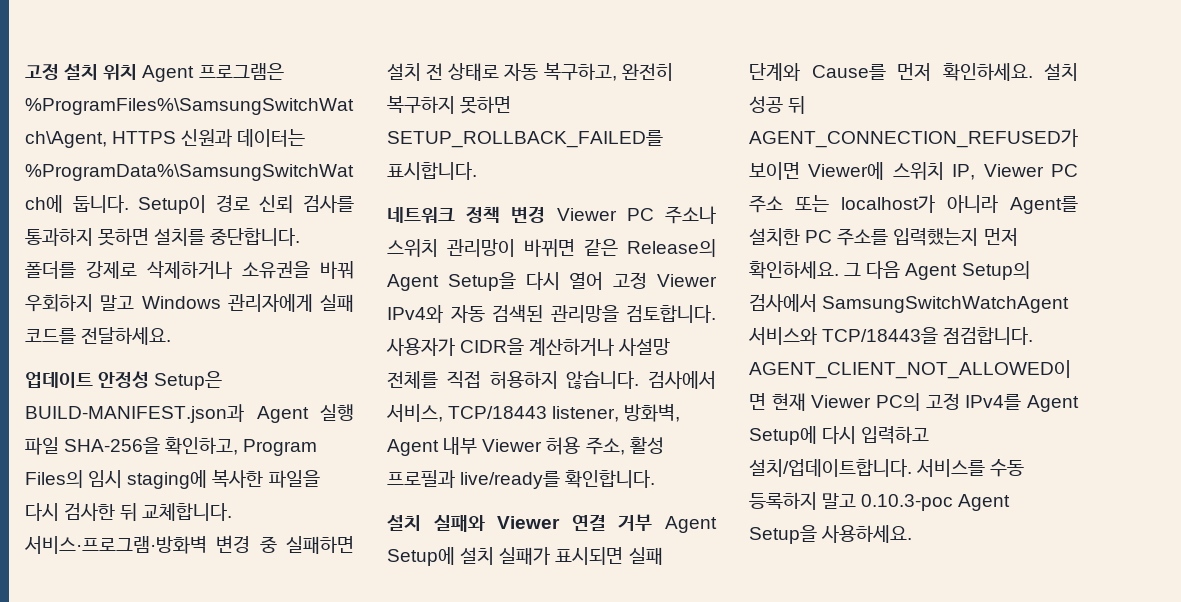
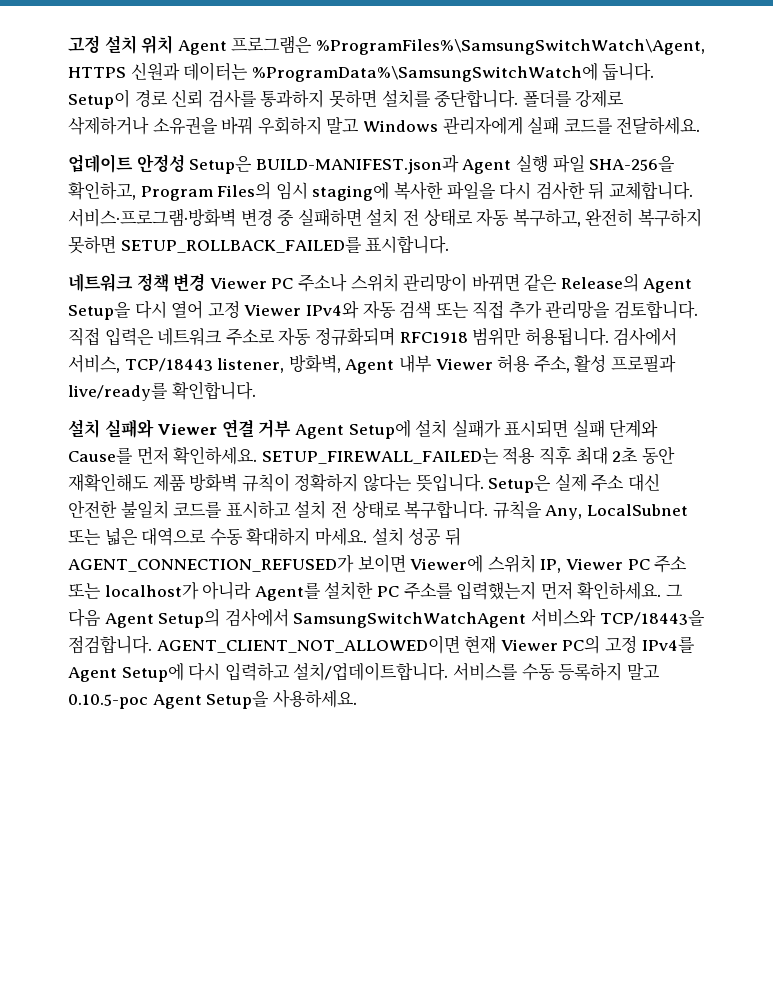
- 네트워크 정책 변경 Viewer PC 주소나 스위치 관리망이 바뀌면 같은 Release의 Agent Setup을 다시 열어 고정 Viewer IPv4와 자동 검색된 관리망을 검토합니다. 사용자가 CIDR을 계산하거나 사설망 전체를 직접 허용하지 않습니다.
+ 네트워크 정책 변경 Viewer PC 주소나 스위치 관리망이 바뀌면 같은 Release의 Agent Setup을 다시 열어 고정 Viewer IPv4와 자동 검색 또는 직접 추가 관리망을 검토합니다. 직접 입력은 네트워크 주소로 자동 정규화되며 RFC1918 범위만 허용됩니다.
+ SETUP_FIREWALL_FAILED는 적용 직후 최대 2초 동안 재확인해도 제품 방화벽 규칙이 정확하지 않다는 뜻입니다. Setup은 실제 주소 대신 안전한 불일치 코드를 표시하고 설치 전 상태로 복구합니다. 규칙을 Any, LocalSubnet 또는 넓은 대역으로 수동 확대하지 마세요.
- 서비스를 수동 등록하지 말고 0.10.3-poc Agent Setup을 사용하세요.
+ 서비스를 수동 등록하지 말고 0.10.5-poc Agent Setup을 사용하세요.

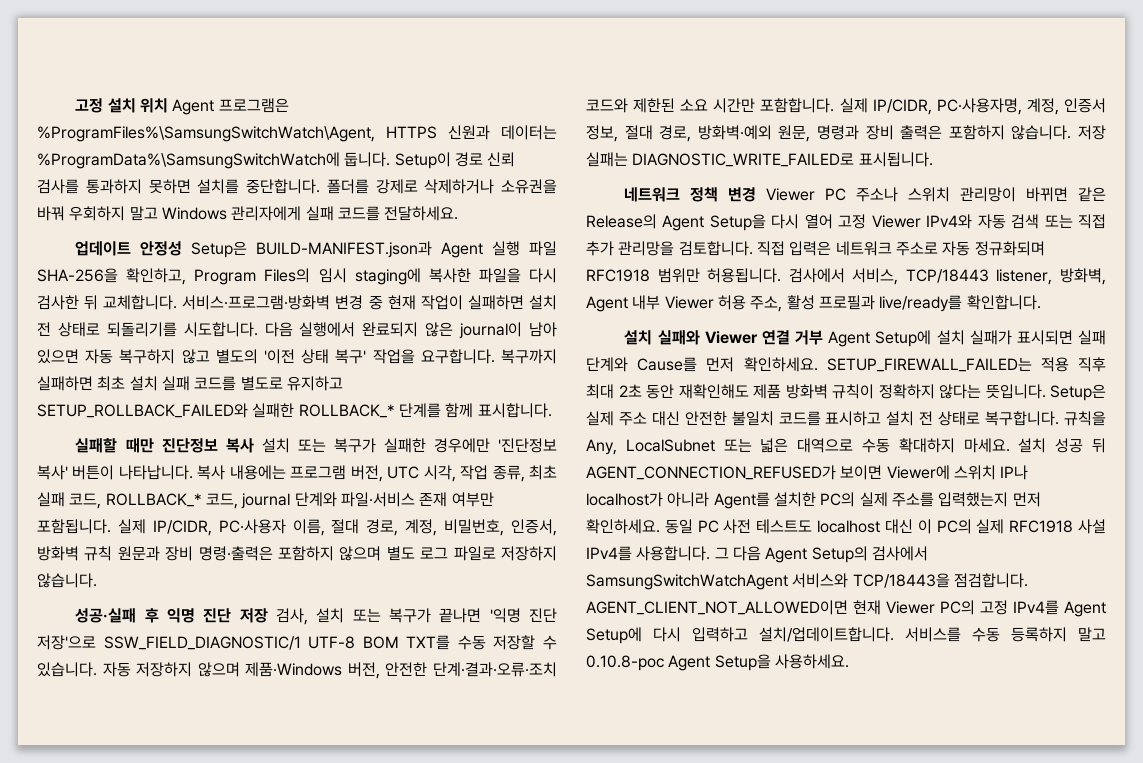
- 서비스·프로그램·방화벽 변경 중 실패하면 설치 전 상태로 자동 복구하고, 완전히 복구하지 못하면 SETUP_ROLLBACK_FAILED를 표시합니다.
+ 서비스·프로그램·방화벽 변경 중 현재 작업이 실패하면 설치 전 상태로 되돌리기를 시도합니다. 다음 실행에서 완료되지 않은 journal이 남아 있으면 자동 복구하지 않고 별도의 '이전 상태 복구' 작업을 요구합니다. 복구까지 실패하면 최초 설치 실패 코드를 별도로 유지하고 SETUP_ROLLBACK_FAILED와 실패한 ROLLBACK_* 단계를 함께 표시합니다.
+ 실패할 때만 진단정보 복사 설치 또는 복구가 실패한 경우에만 '진단정보 복사' 버튼이 나타납니다. 복사 내용에는 프로그램 버전, UTC 시각, 작업 종류, 최초 실패 코드, ROLLBACK_* 코드, journal 단계와 파일·서비스 존재 여부만 포함됩니다. 실제 IP/CIDR, PC·사용자 이름, 절대 경로, 계정, 비밀번호, 인증서, 방화벽 규칙 원문과 장비 명령·출력은 포함하지 않으며 별도 로그 파일로 저장하지 않습니다.
+ 성공·실패 후 익명 진단 저장 검사, 설치 또는 복구가 끝나면 '익명 진단 저장'으로 SSW_FIELD_DIAGNOSTIC/1 UTF-8 BOM TXT를 수동 저장할 수 있습니다. 자동 저장하지 않으며 제품·Windows 버전, 안전한 단계·결과·오류·조치 코드와 제한된 소요 시간만 포함합니다. 실제 IP/CIDR, PC·사용자명, 계정, 인증서 정보, 절대 경로, 방화벽·예외 원문, 명령과 장비 출력은 포함하지 않습니다. 저장 실패는 DIAGNOSTIC_WRITE_FAILED로 표시됩니다.
- 설치 성공 뒤 AGENT_CONNECTION_REFUSED가 보이면 Viewer에 스위치 IP, Viewer PC 주소 또는 localhost가 아니라 Agent를 설치한 PC 주소를 입력했는지 먼저 확인하세요.
+ 설치 성공 뒤 AGENT_CONNECTION_REFUSED가 보이면 Viewer에 스위치 IP나 localhost가 아니라 Agent를 설치한 PC의 실제 주소를 입력했는지 먼저 확인하세요.
+ 동일 PC 사전 테스트도 localhost 대신 이 PC의 실제 RFC1918 사설 IPv4를 사용합니다.
- 서비스를 수동 등록하지 말고 0.10.5-poc Agent Setup을 사용하세요.
+ 서비스를 수동 등록하지 말고 0.10.8-poc Agent Setup을 사용하세요.

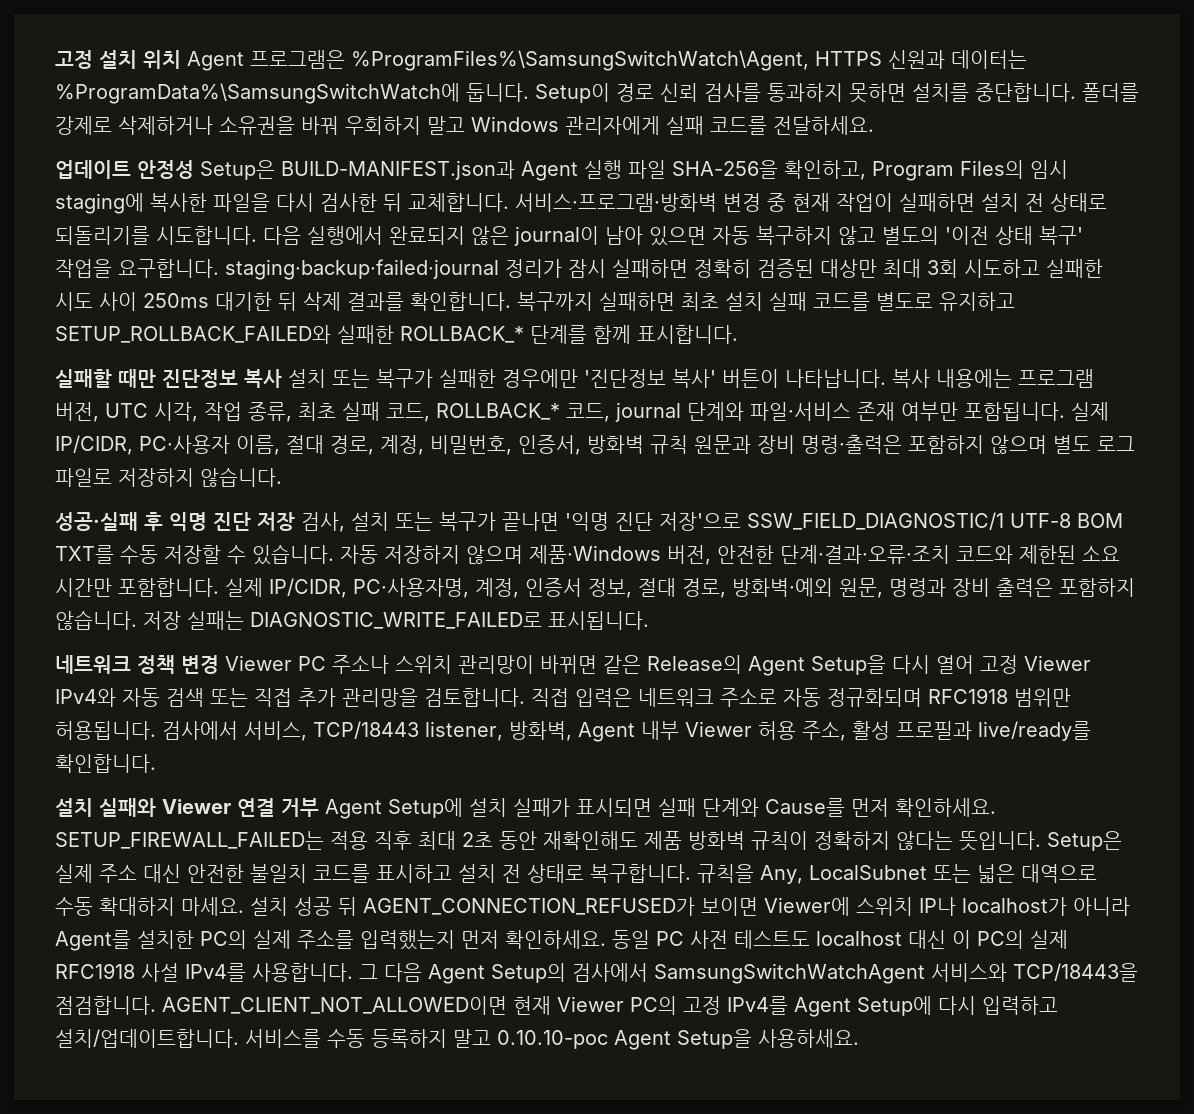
- 다음 실행에서 완료되지 않은 journal이 남아 있으면 자동 복구하지 않고 별도의 '이전 상태 복구' 작업을 요구합니다.
+ 다음 실행에서 완료되지 않은 journal이 남아 있으면 자동 복구하지 않고 별도의 '이전 상태 복구' 작업을 요구합니다. staging·backup·failed·journal 정리가 잠시 실패하면 정확히 검증된 대상만 최대 3회 시도하고 실패한 시도 사이 250ms 대기한 뒤 삭제 결과를 확인합니다.
- 서비스를 수동 등록하지 말고 0.10.8-poc Agent Setup을 사용하세요.
+ 서비스를 수동 등록하지 말고 0.10.10-poc Agent Setup을 사용하세요.

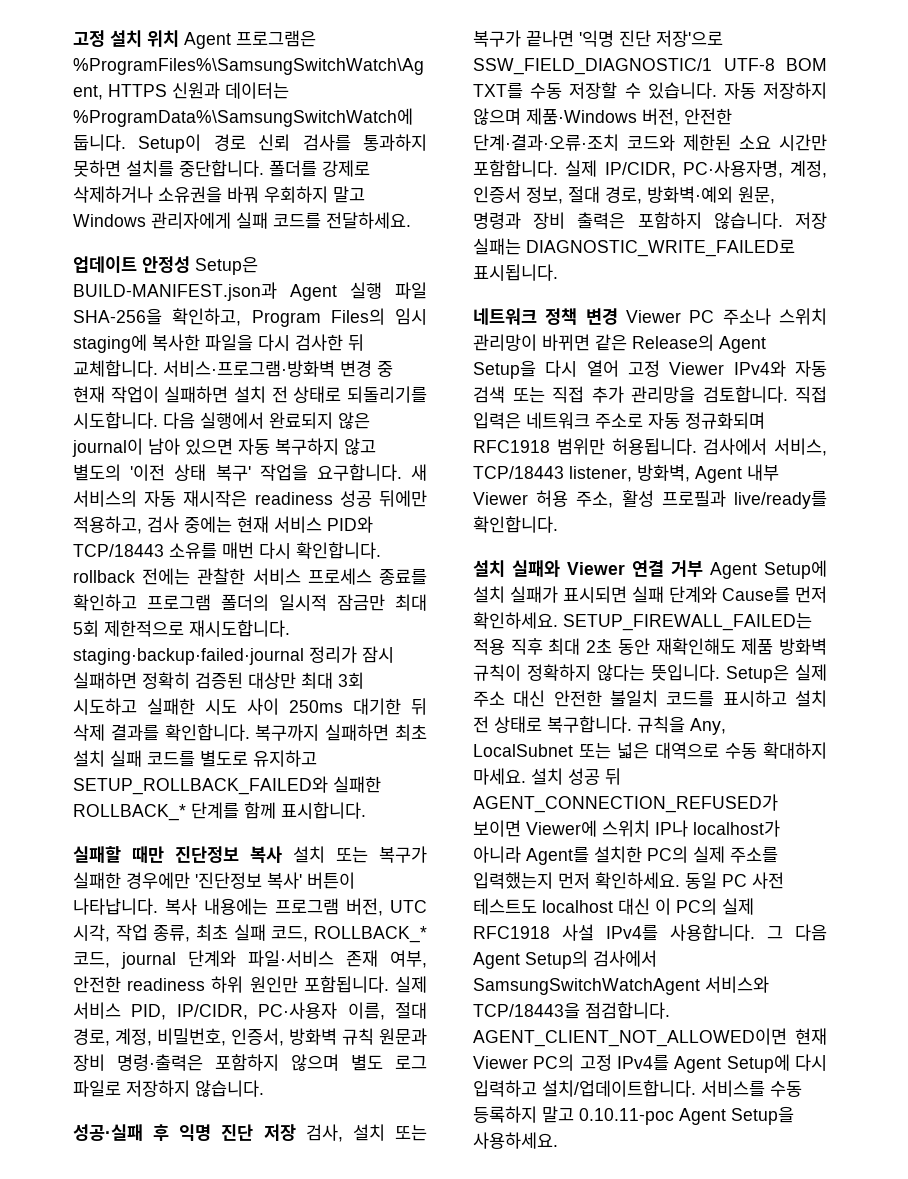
- 다음 실행에서 완료되지 않은 journal이 남아 있으면 자동 복구하지 않고 별도의 '이전 상태 복구' 작업을 요구합니다. staging·backup·failed·journal 정리가 잠시 실패하면 정확히 검증된 대상만 최대 3회 시도하고 실패한 시도 사이 250ms 대기한 뒤 삭제 결과를 확인합니다.
+ 다음 실행에서 완료되지 않은 journal이 남아 있으면 자동 복구하지 않고 별도의 '이전 상태 복구' 작업을 요구합니다. 새 서비스의 자동 재시작은 readiness 성공 뒤에만 적용하고, 검사 중에는 현재 서비스 PID와 TCP/18443 소유를 매번 다시 확인합니다. rollback 전에는 관찰한 서비스 프로세스 종료를 확인하고 프로그램 폴더의 일시적 잠금만 최대 5회 제한적으로 재시도합니다. staging·backup·failed·journal 정리가 잠시 실패하면 정확히 검증된 대상만 최대 3회 시도하고 실패한 시도 사이 250ms 대기한 뒤 삭제 결과를 확인합니다.
- 복사 내용에는 프로그램 버전, UTC 시각, 작업 종류, 최초 실패 코드, ROLLBACK_* 코드, journal 단계와 파일·서비스 존재 여부만 포함됩니다. 실제 IP/CIDR, PC·사용자 이름, 절대 경로, 계정, 비밀번호, 인증서, 방화벽 규칙 원문과 장비 명령·출력은 포함하지 않으며 별도 로그 파일로 저장하지 않습니다.
+ 복사 내용에는 프로그램 버전, UTC 시각, 작업 종류, 최초 실패 코드, ROLLBACK_* 코드, journal 단계와 파일·서비스 존재 여부, 안전한 readiness 하위 원인만 포함됩니다. 실제 서비스 PID, IP/CIDR, PC·사용자 이름, 절대 경로, 계정, 비밀번호, 인증서, 방화벽 규칙 원문과 장비 명령·출력은 포함하지 않으며 별도 로그 파일로 저장하지 않습니다.
- 서비스를 수동 등록하지 말고 0.10.10-poc Agent Setup을 사용하세요.
+ 서비스를 수동 등록하지 말고 0.10.11-poc Agent Setup을 사용하세요.

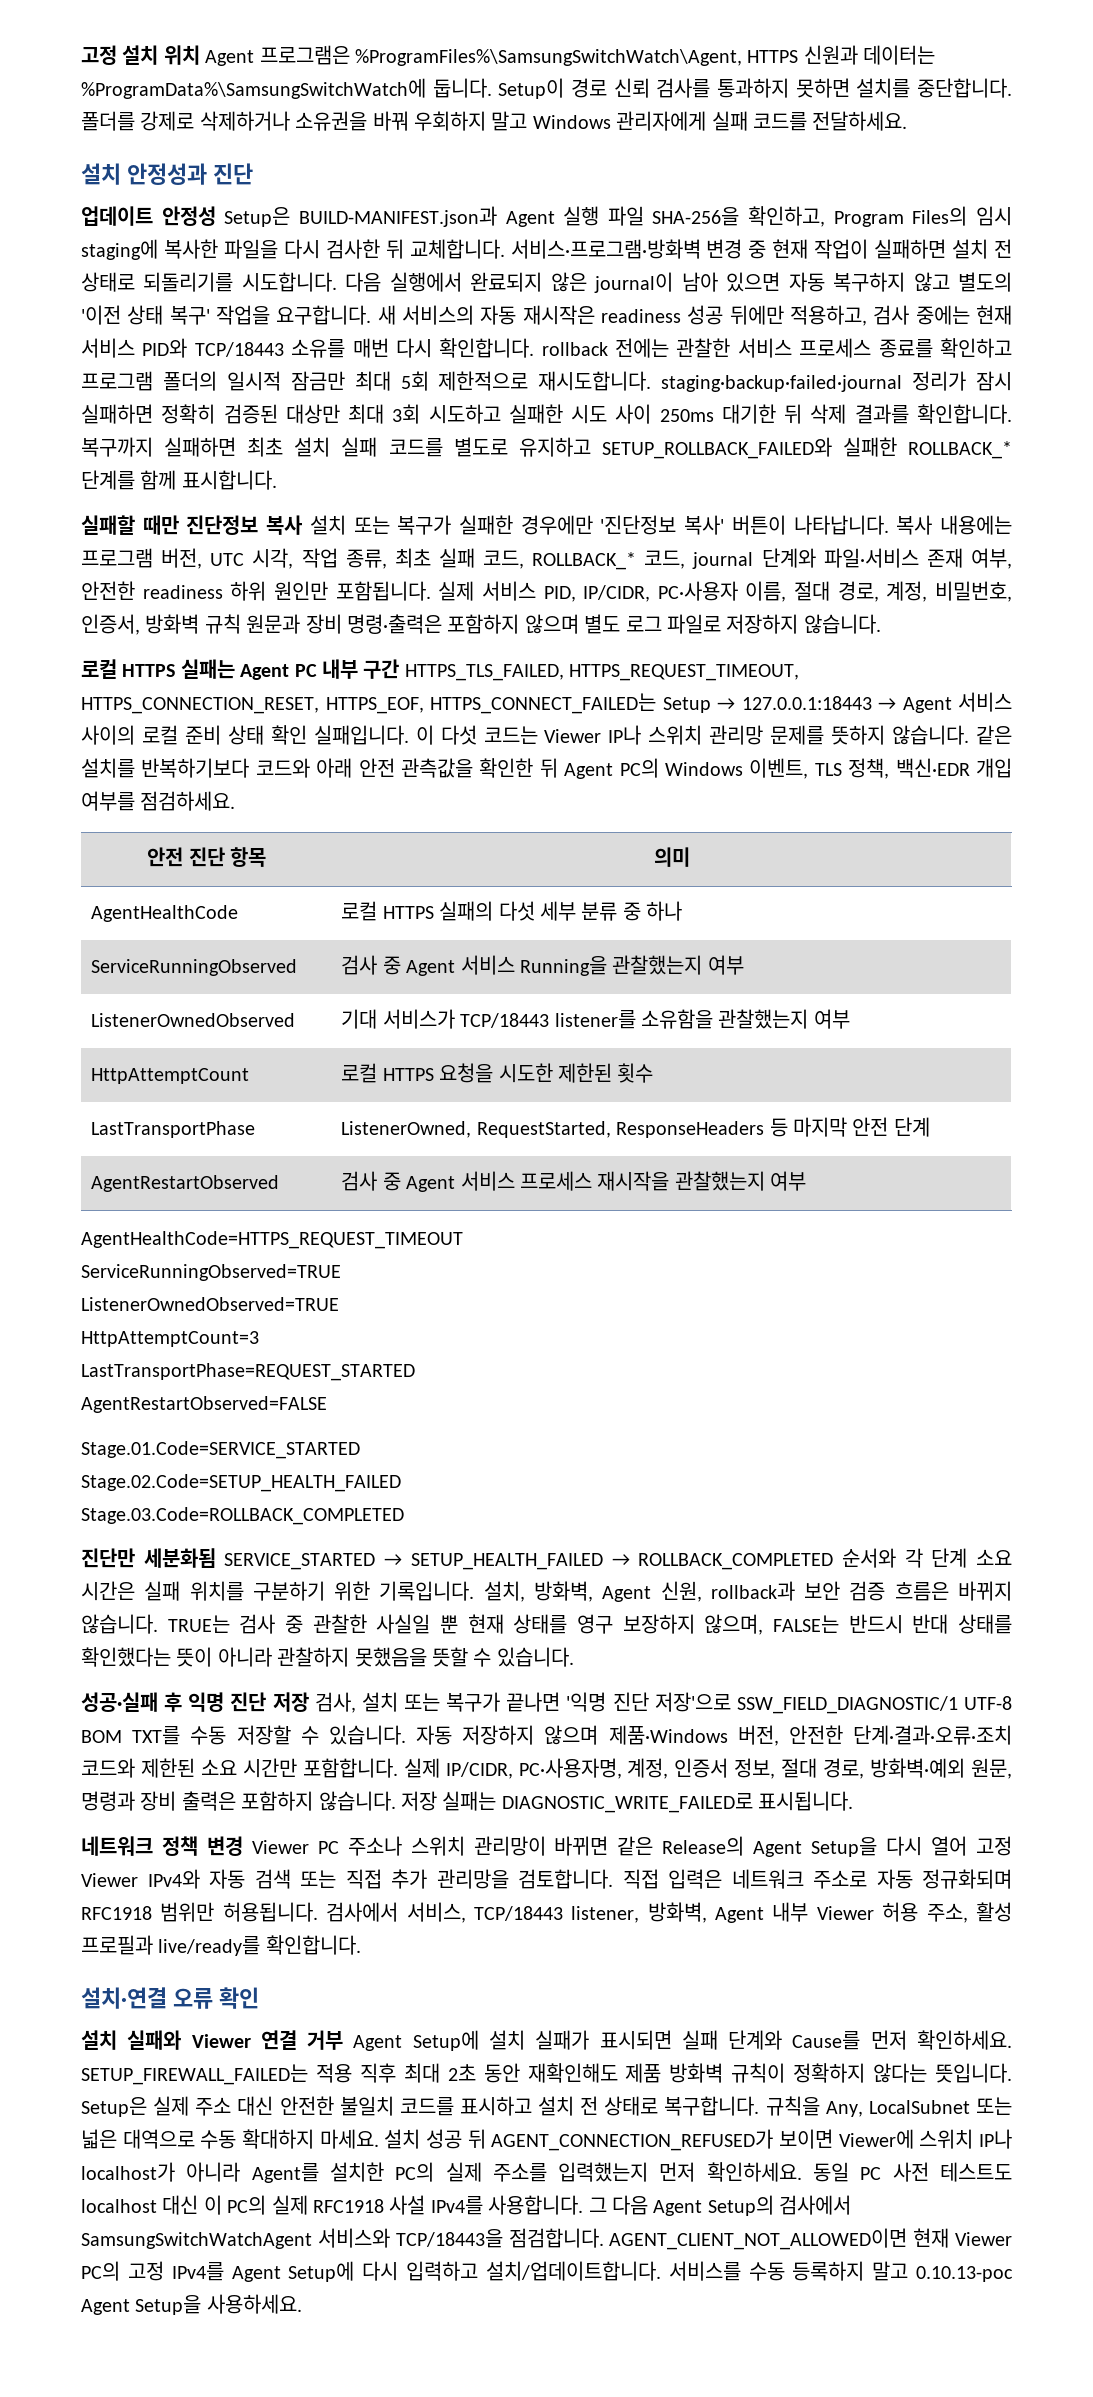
+ 설치 안정성과 진단
+ 로컬 HTTPS 실패는 Agent PC 내부 구간 HTTPS_TLS_FAILED, HTTPS_REQUEST_TIMEOUT, HTTPS_CONNECTION_RESET, HTTPS_EOF, HTTPS_CONNECT_FAILED는 Setup → 127.0.0.1:18443 → Agent 서비스 사이의 로컬 준비 상태 확인 실패입니다. 이 다섯 코드는 Viewer IP나 스위치 관리망 문제를 뜻하지 않습니다. 같은 설치를 반복하기보다 코드와 아래 안전 관측값을 확인한 뒤 Agent PC의 Windows 이벤트, TLS 정책, 백신·EDR 개입 여부를 점검하세요.
+ 안전 진단 항목 | 의미
+ AgentHealthCode | 로컬 HTTPS 실패의 다섯 세부 분류 중 하나
+ ServiceRunningObserved | 검사 중 Agent 서비스 Running을 관찰했는지 여부
+ ListenerOwnedObserved | 기대 서비스가 TCP/18443 listener를 소유함을 관찰했는지 여부
+ HttpAttemptCount | 로컬 HTTPS 요청을 시도한 제한된 횟수
+ LastTransportPhase | ListenerOwned, RequestStarted, ResponseHeaders 등 마지막 안전 단계
+ AgentRestartObserved | 검사 중 Agent 서비스 프로세스 재시작을 관찰했는지 여부
+ AgentHealthCode=HTTPS_REQUEST_TIMEOUT
+ ServiceRunningObserved=TRUE
+ ListenerOwnedObserved=TRUE
+ HttpAttemptCount=3
+ LastTransportPhase=REQUEST_STARTED
+ AgentRestartObserved=FALSE
+ Stage.01.Code=SERVICE_STARTED
+ Stage.02.Code=SETUP_HEALTH_FAILED
+ Stage.03.Code=ROLLBACK_COMPLETED
+ 진단만 세분화됨 SERVICE_STARTED → SETUP_HEALTH_FAILED → ROLLBACK_COMPLETED 순서와 각 단계 소요 시간은 실패 위치를 구분하기 위한 기록입니다. 설치, 방화벽, Agent 신원, rollback과 보안 검증 흐름은 바뀌지 않습니다. TRUE는 검사 중 관찰한 사실일 뿐 현재 상태를 영구 보장하지 않으며, FALSE는 반드시 반대 상태를 확인했다는 뜻이 아니라 관찰하지 못했음을 뜻할 수 있습니다.
+ 설치·연결 오류 확인
- 서비스를 수동 등록하지 말고 0.10.11-poc Agent Setup을 사용하세요.
+ 서비스를 수동 등록하지 말고 0.10.13-poc Agent Setup을 사용하세요.

